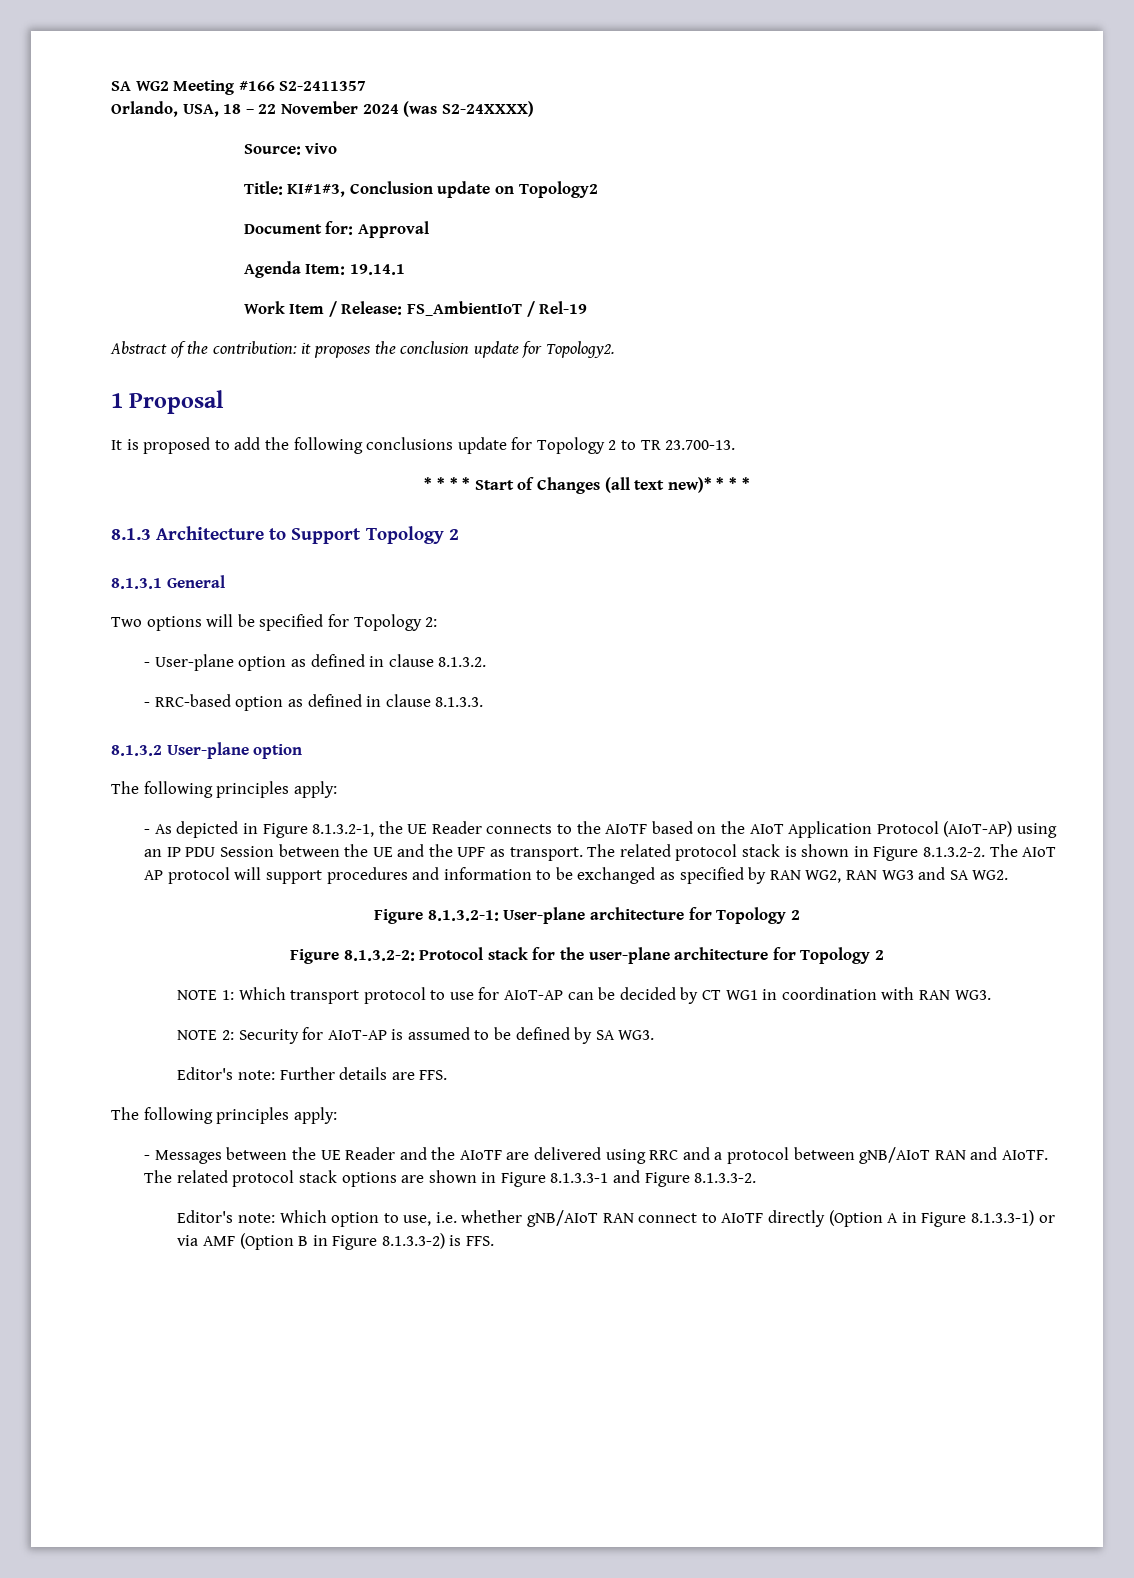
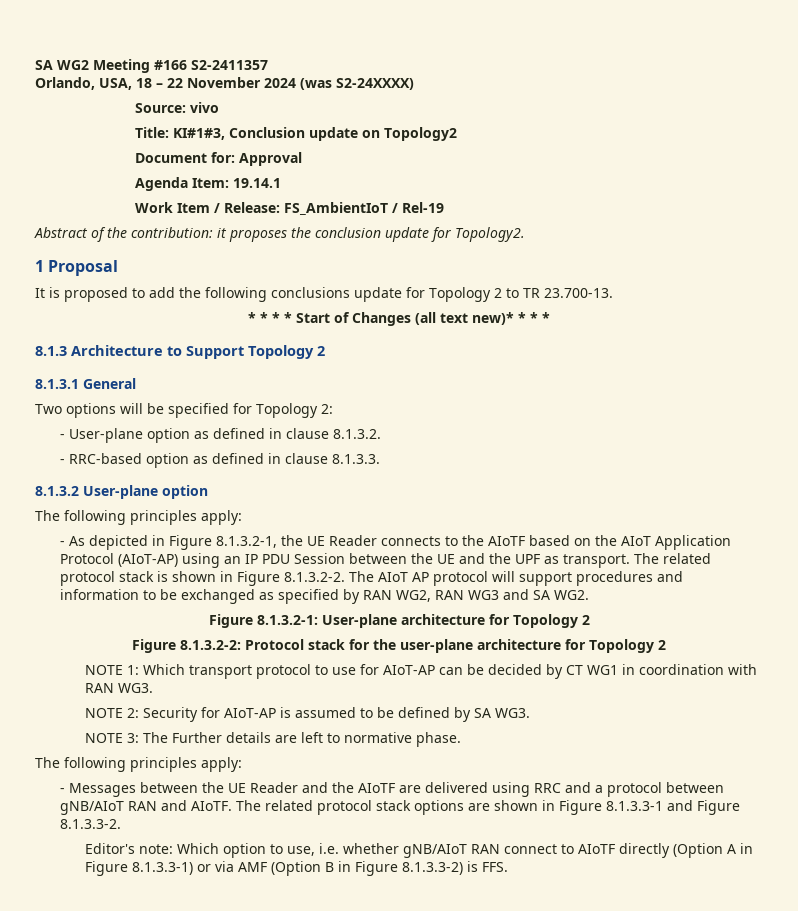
- Editor's note: Further details are FFS.
+ NOTE 3: The Further details are left to normative phase.

